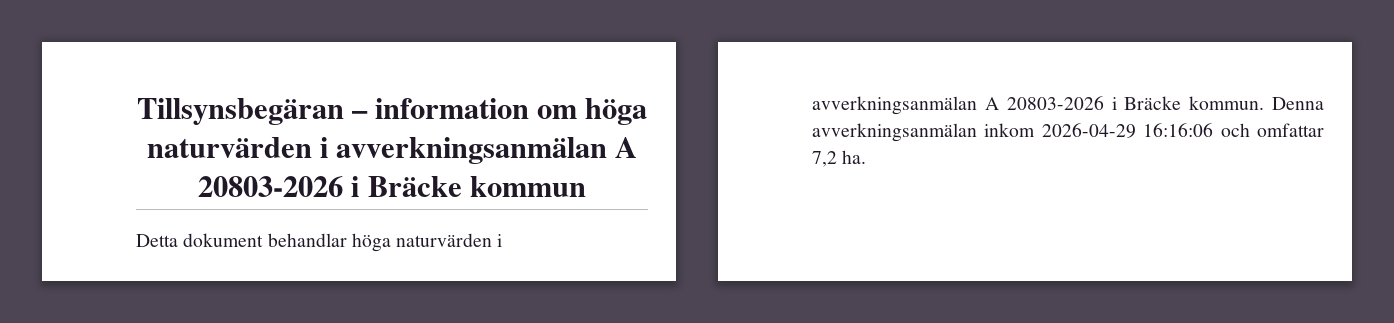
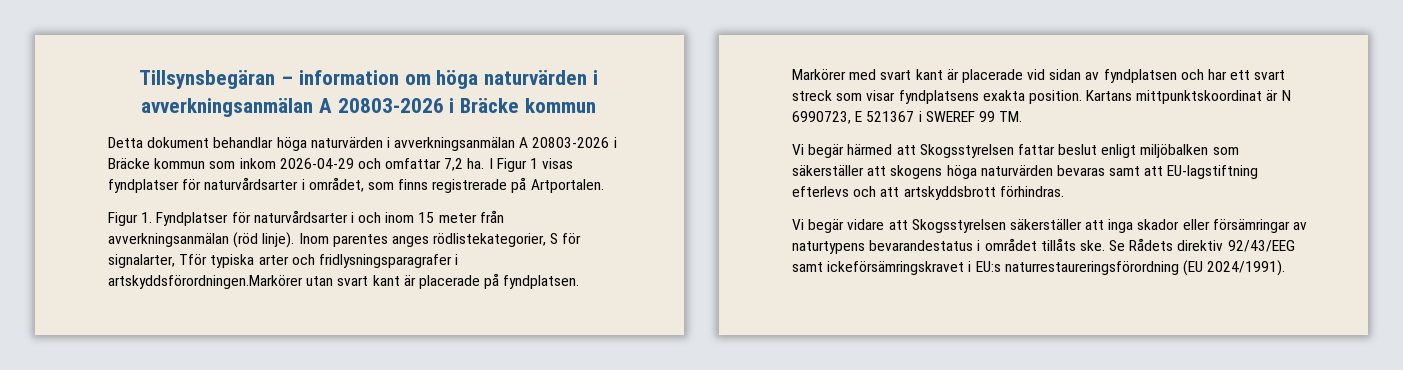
- Detta dokument behandlar höga naturvärden i avverkningsanmälan A 20803-2026 i Bräcke kommun. Denna avverkningsanmälan inkom 2026-04-29 16:16:06 och omfattar 7,2 ha.
+ Detta dokument behandlar höga naturvärden i avverkningsanmälan A 20803-2026 i Bräcke kommun som inkom 2026-04-29 och omfattar 7,2 ha.
+ I Figur 1 visas fyndplatser för naturvårdsarter i området, som finns registrerade på Artportalen.
+ Figur 1. Fyndplatser för naturvårdsarter i och inom 15 meter från avverkningsanmälan (röd linje). Inom parentes anges rödlistekategorier, S för signalarter, Tför typiska arter och fridlysningsparagrafer i artskyddsförordningen.Markörer utan svart kant är placerade på fyndplatsen. Markörer med svart kant är placerade vid sidan av fyndplatsen och har ett svart streck som visar fyndplatsens exakta position. Kartans mittpunktskoordinat är N 6990723, E 521367 i SWEREF 99 TM.
+ Vi begär härmed att Skogsstyrelsen fattar beslut enligt miljöbalken som säkerställer att skogens höga naturvärden bevaras samt att EU-lagstiftning efterlevs och att artskyddsbrott förhindras.
+ Vi begär vidare att Skogsstyrelsen säkerställer att inga skador eller försämringar av naturtypens bevarandestatus i området tillåts ske. Se Rådets direktiv 92/43/EEG samt ickeförsämringskravet i EU:s naturrestaureringsförordning (EU 2024/1991).

